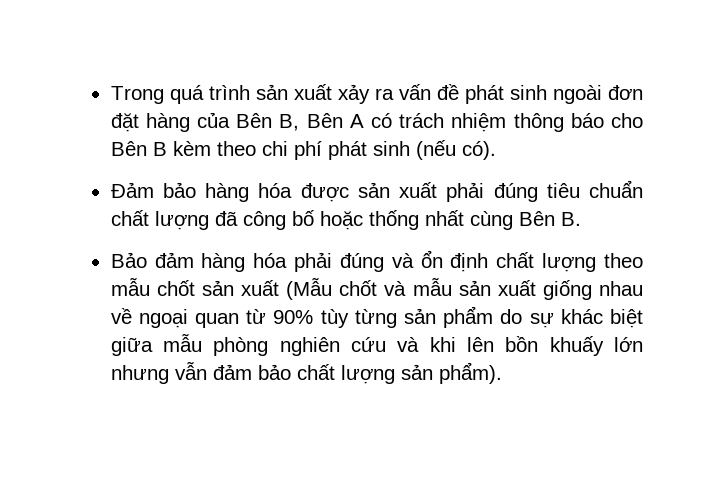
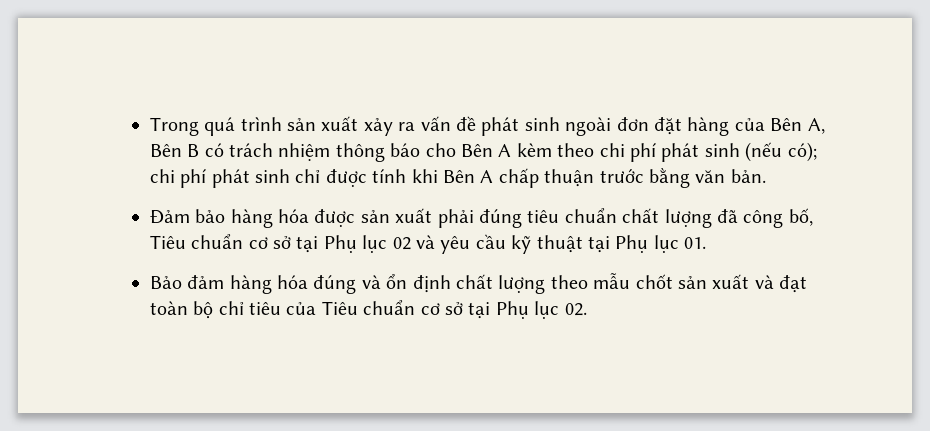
- Trong quá trình sản xuất xảy ra vấn đề phát sinh ngoài đơn đặt hàng của Bên B, Bên A có trách nhiệm thông báo cho Bên B kèm theo chi phí phát sinh (nếu có).
+ Trong quá trình sản xuất xảy ra vấn đề phát sinh ngoài đơn đặt hàng của Bên A, Bên B có trách nhiệm thông báo cho Bên A kèm theo chi phí phát sinh (nếu có); chi phí phát sinh chỉ được tính khi Bên A chấp thuận trước bằng văn bản.
- Đảm bảo hàng hóa được sản xuất phải đúng tiêu chuẩn chất lượng đã công bố hoặc thống nhất cùng Bên B.
+ Đảm bảo hàng hóa được sản xuất phải đúng tiêu chuẩn chất lượng đã công bố, Tiêu chuẩn cơ sở tại Phụ lục 02 và yêu cầu kỹ thuật tại Phụ lục 01.
- Bảo đảm hàng hóa phải đúng và ổn định chất lượng theo mẫu chốt sản xuất (Mẫu chốt và mẫu sản xuất giống nhau về ngoại quan từ 90% tùy từng sản phẩm do sự khác biệt giữa mẫu phòng nghiên cứu và khi lên bồn khuấy lớn nhưng vẫn đảm bảo chất lượng sản phẩm).
+ Bảo đảm hàng hóa đúng và ổn định chất lượng theo mẫu chốt sản xuất và đạt toàn bộ chỉ tiêu của Tiêu chuẩn cơ sở tại Phụ lục 02.

